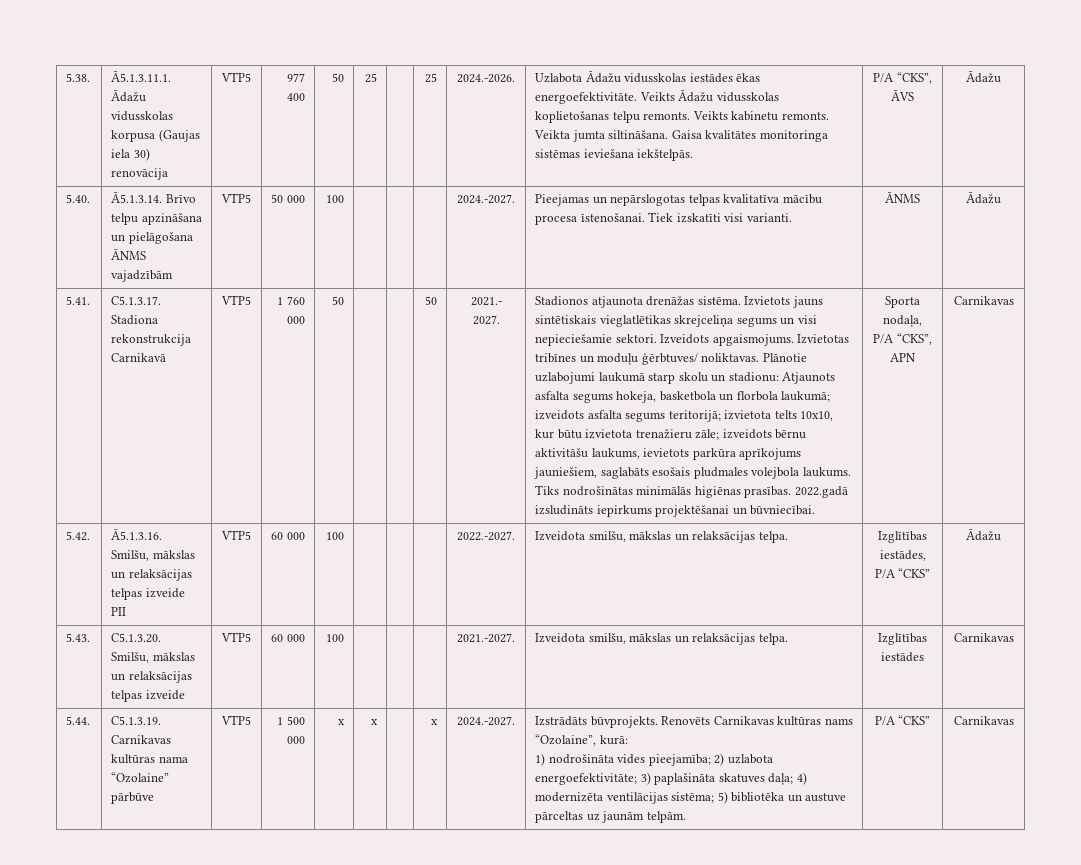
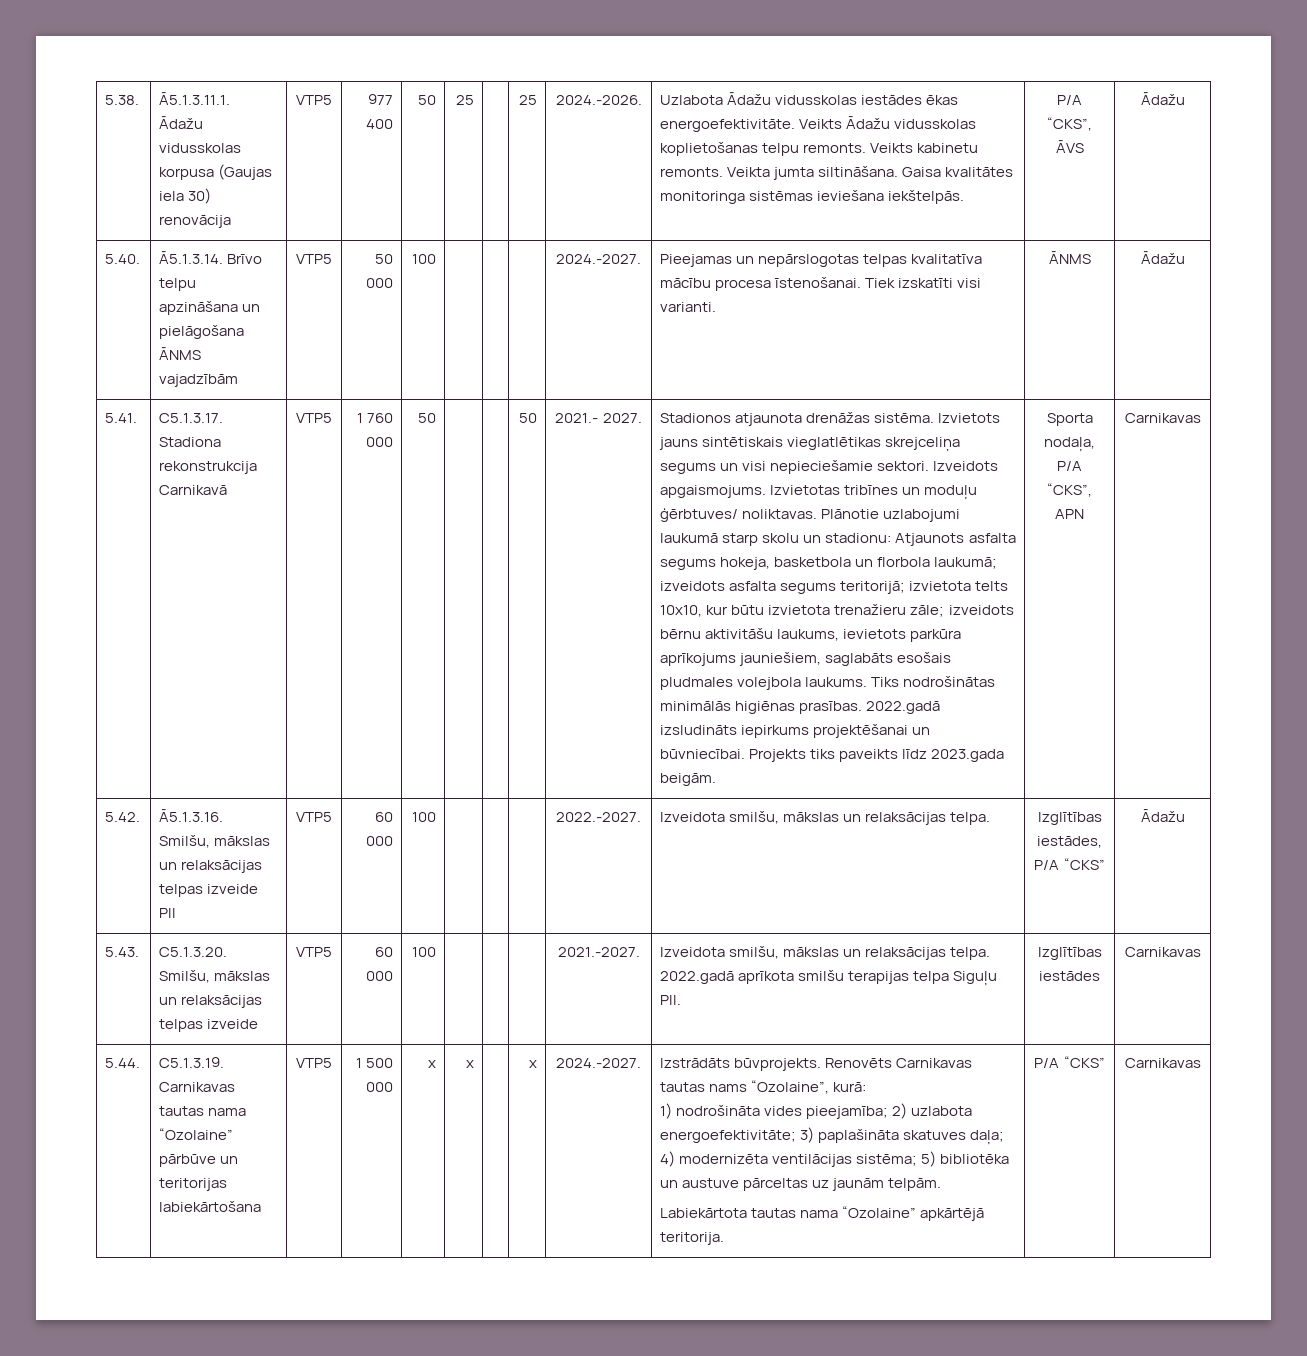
+ Projekts tiks paveikts līdz 2023.gada beigām.
- 5.43. | C5.1.3.20. Smilšu, mākslas un relaksācijas telpas izveide | VTP5 | 60 000 | 100 | | | | 2021.-2027. | Izveidota smilšu, mākslas un relaksācijas telpa. | Izglītības iestādes | Carnikavas
+ 5.43. | C5.1.3.20. Smilšu, mākslas un relaksācijas telpas izveide | VTP5 | 60 000 | 100 | | | | 2021.-2027. | Izveidota smilšu, mākslas un relaksācijas telpa. 2022.gadā aprīkota smilšu terapijas telpa Siguļu PII. | Izglītības iestādes | Carnikavas
- C5.1.3.19. Carnikavas kultūras nama “Ozolaine” pārbūve
+ C5.1.3.19. Carnikavas tautas nama “Ozolaine” pārbūve un teritorijas labiekārtošana
- Renovēts Carnikavas kultūras nams “Ozolaine”, kurā:
+ Renovēts Carnikavas tautas nams “Ozolaine”, kurā:
+ Labiekārtota tautas nama “Ozolaine” apkārtējā teritorija.

